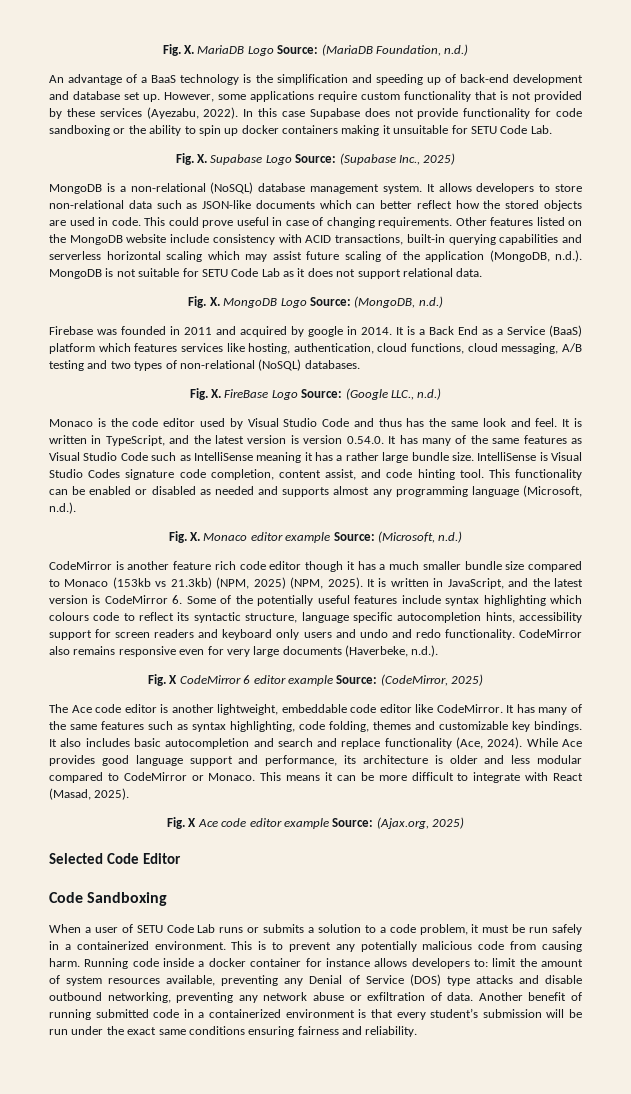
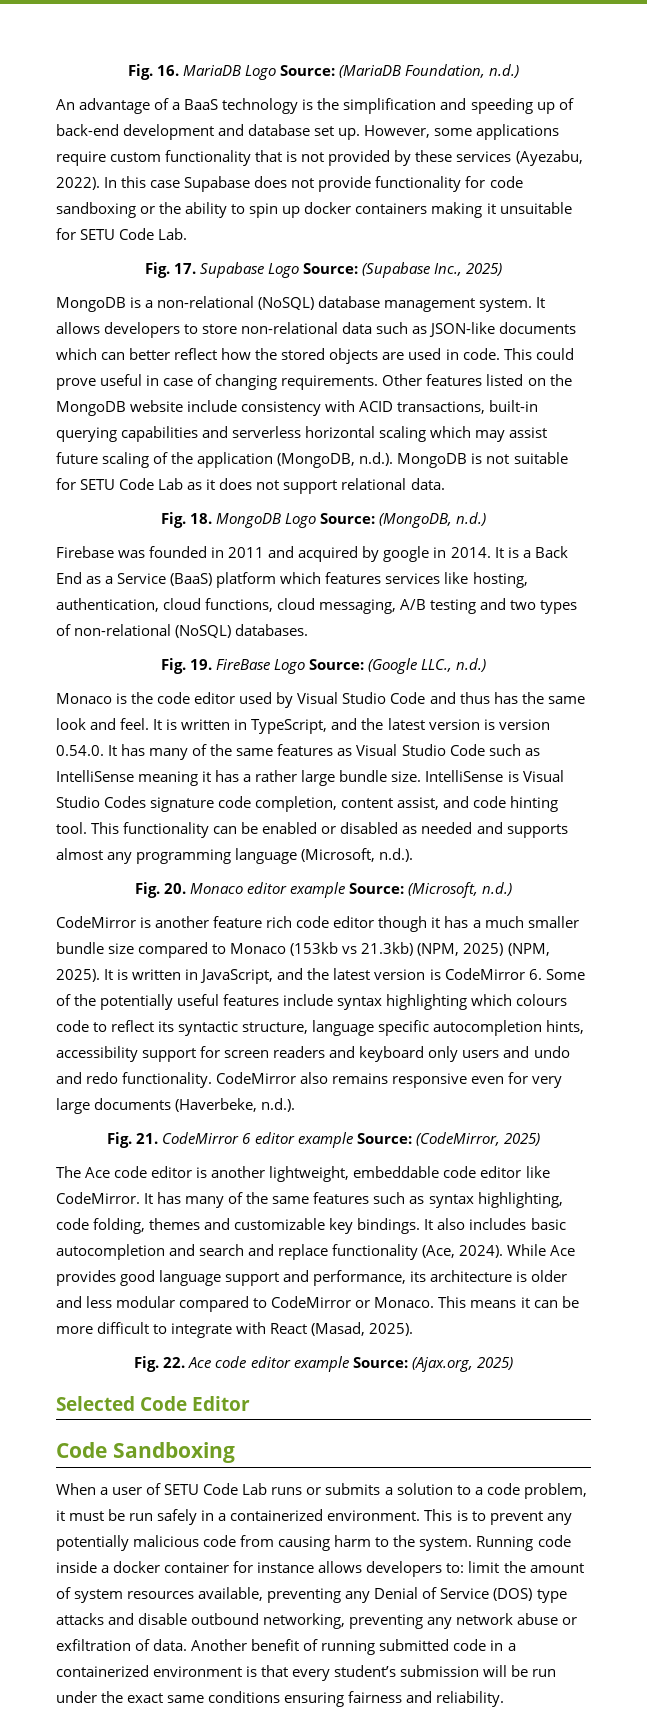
- Fig. X. MariaDB Logo Source: (MariaDB Foundation, n.d.)
+ Fig. 16. MariaDB Logo Source: (MariaDB Foundation, n.d.)
- Fig. X. Supabase Logo Source: (Supabase Inc., 2025)
+ Fig. 17. Supabase Logo Source: (Supabase Inc., 2025)
- Fig. X. MongoDB Logo Source: (MongoDB, n.d.)
+ Fig. 18. MongoDB Logo Source: (MongoDB, n.d.)
- Fig. X. FireBase Logo Source: (Google LLC., n.d.)
+ Fig. 19. FireBase Logo Source: (Google LLC., n.d.)
- Fig. X. Monaco editor example Source: (Microsoft, n.d.)
+ Fig. 20. Monaco editor example Source: (Microsoft, n.d.)
- Fig. X CodeMirror 6 editor example Source: (CodeMirror, 2025)
+ Fig. 21. CodeMirror 6 editor example Source: (CodeMirror, 2025)
- Fig. X Ace code editor example Source: (Ajax.org, 2025)
+ Fig. 22. Ace code editor example Source: (Ajax.org, 2025)
- This is to prevent any potentially malicious code from causing harm.
+ This is to prevent any potentially malicious code from causing harm to the system.

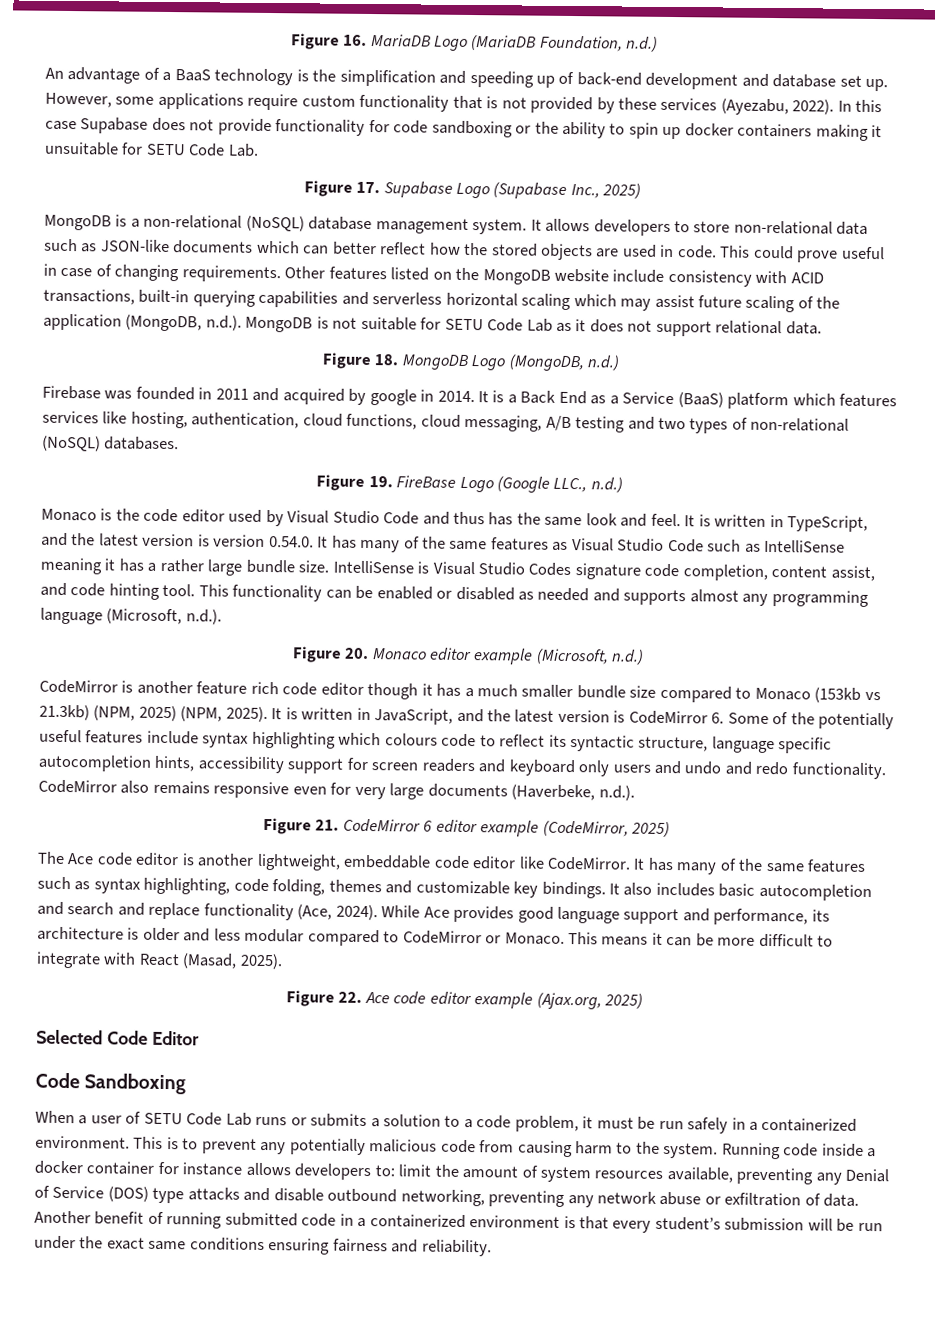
- Fig. 16. MariaDB Logo Source: (MariaDB Foundation, n.d.)
+ Figure 16. MariaDB Logo (MariaDB Foundation, n.d.)
- Fig. 17. Supabase Logo Source: (Supabase Inc., 2025)
+ Figure 17. Supabase Logo (Supabase Inc., 2025)
- Fig. 18. MongoDB Logo Source: (MongoDB, n.d.)
+ Figure 18. MongoDB Logo (MongoDB, n.d.)
- Fig. 19. FireBase Logo Source: (Google LLC., n.d.)
+ Figure 19. FireBase Logo (Google LLC., n.d.)
- Fig. 20. Monaco editor example Source: (Microsoft, n.d.)
+ Figure 20. Monaco editor example (Microsoft, n.d.)
- Fig. 21. CodeMirror 6 editor example Source: (CodeMirror, 2025)
+ Figure 21. CodeMirror 6 editor example (CodeMirror, 2025)
- Fig. 22. Ace code editor example Source: (Ajax.org, 2025)
+ Figure 22. Ace code editor example (Ajax.org, 2025)

